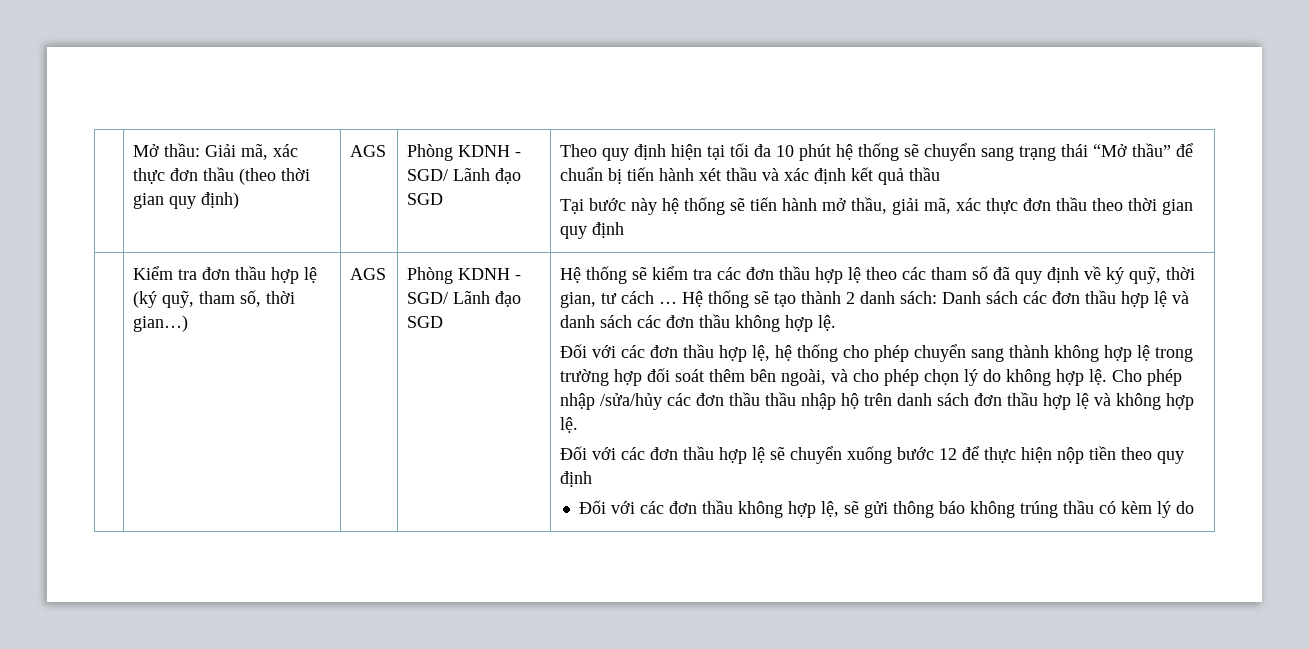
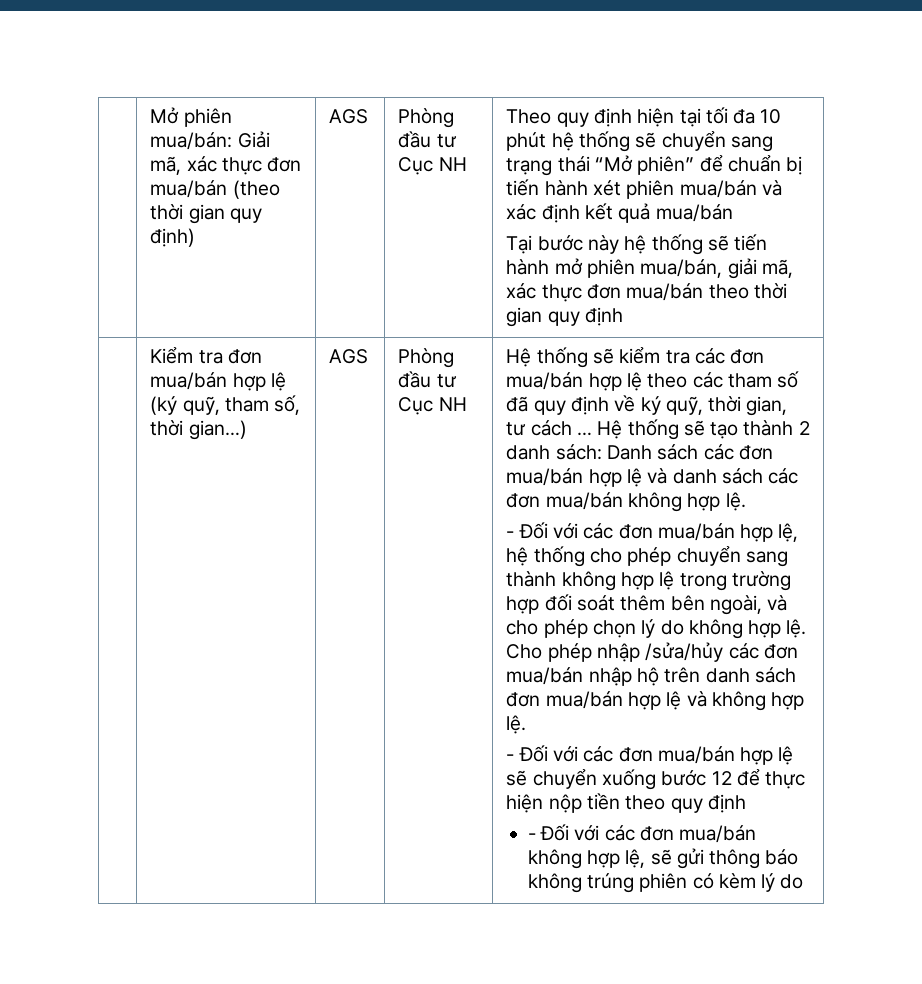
- Mở thầu: Giải mã, xác thực đơn thầu (theo thời gian quy định) | AGS | Phòng KDNH - SGD/ Lãnh đạo SGD
+ Mở phiên mua/bán: Giải mã, xác thực đơn mua/bán (theo thời gian quy định) | AGS | Phòng đầu tư Cục NH
- Theo quy định hiện tại tối đa 10 phút hệ thống sẽ chuyển sang trạng thái “Mở thầu” để chuẩn bị tiến hành xét thầu và xác định kết quả thầu
+ Theo quy định hiện tại tối đa 10 phút hệ thống sẽ chuyển sang trạng thái “Mở phiên” để chuẩn bị tiến hành xét phiên mua/bán và xác định kết quả mua/bán
- Tại bước này hệ thống sẽ tiến hành mở thầu, giải mã, xác thực đơn thầu theo thời gian quy định
+ Tại bước này hệ thống sẽ tiến hành mở phiên mua/bán, giải mã, xác thực đơn mua/bán theo thời gian quy định
- Kiểm tra đơn thầu hợp lệ (ký quỹ, tham số, thời gian…) | AGS | Phòng KDNH - SGD/ Lãnh đạo SGD
+ Kiểm tra đơn mua/bán hợp lệ (ký quỹ, tham số, thời gian…) | AGS | Phòng đầu tư Cục NH
- Hệ thống sẽ kiểm tra các đơn thầu hợp lệ theo các tham số đã quy định về ký quỹ, thời gian, tư cách …
+ Hệ thống sẽ kiểm tra các đơn mua/bán hợp lệ theo các tham số đã quy định về ký quỹ, thời gian, tư cách …
- Hệ thống sẽ tạo thành 2 danh sách: Danh sách các đơn thầu hợp lệ và danh sách các đơn thầu không hợp lệ.
- Đối với các đơn thầu hợp lệ, hệ thống cho phép chuyển sang thành không hợp lệ trong trường hợp đối soát thêm bên ngoài, và cho phép chọn lý do không hợp lệ.
+ Hệ thống sẽ tạo thành 2 danh sách: Danh sách các đơn mua/bán hợp lệ và danh sách các đơn mua/bán không hợp lệ.
+ - Đối với các đơn mua/bán hợp lệ, hệ thống cho phép chuyển sang thành không hợp lệ trong trường hợp đối soát thêm bên ngoài, và cho phép chọn lý do không hợp lệ.
- Cho phép nhập /sửa/hủy các đơn thầu thầu nhập hộ trên danh sách đơn thầu hợp lệ và không hợp lệ.
+ Cho phép nhập /sửa/hủy các đơn mua/bán nhập hộ trên danh sách đơn mua/bán hợp lệ và không hợp lệ.
- Đối với các đơn thầu hợp lệ sẽ chuyển xuống bước 12 để thực hiện nộp tiền theo quy định
+ - Đối với các đơn mua/bán hợp lệ sẽ chuyển xuống bước 12 để thực hiện nộp tiền theo quy định
- Đối với các đơn thầu không hợp lệ, sẽ gửi thông báo không trúng thầu có kèm lý do
+ - Đối với các đơn mua/bán không hợp lệ, sẽ gửi thông báo không trúng phiên có kèm lý do

